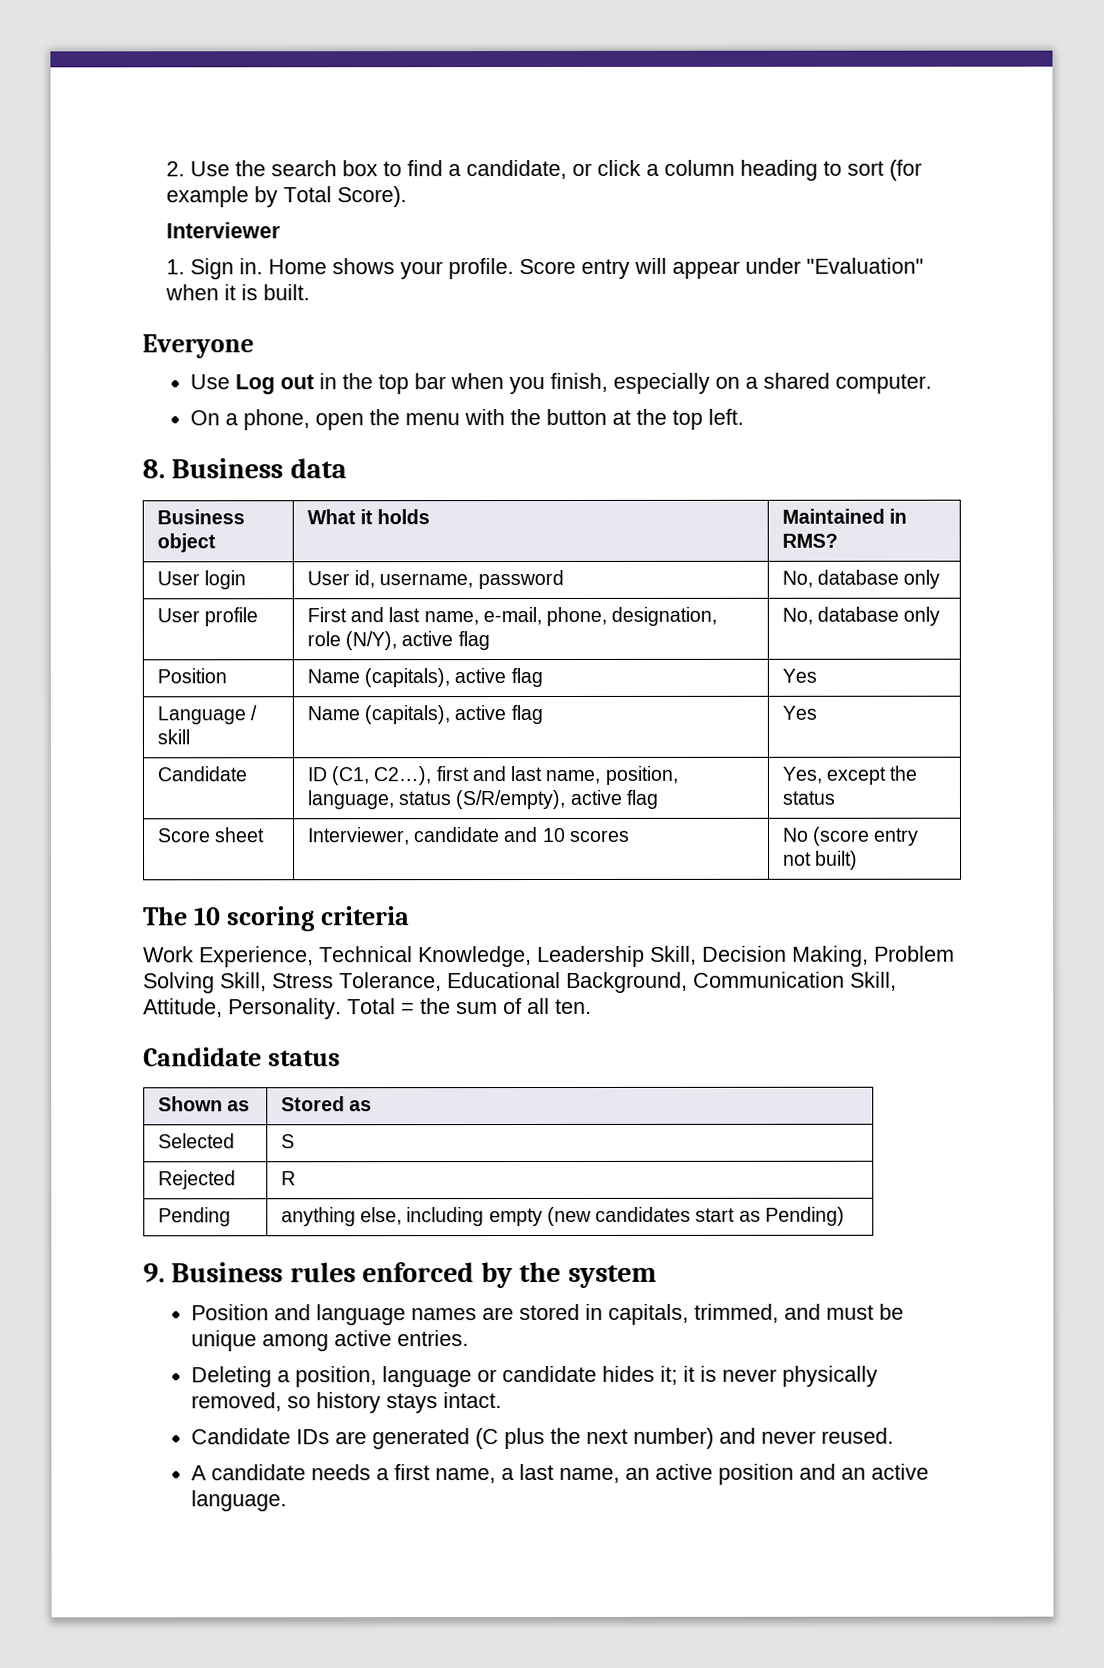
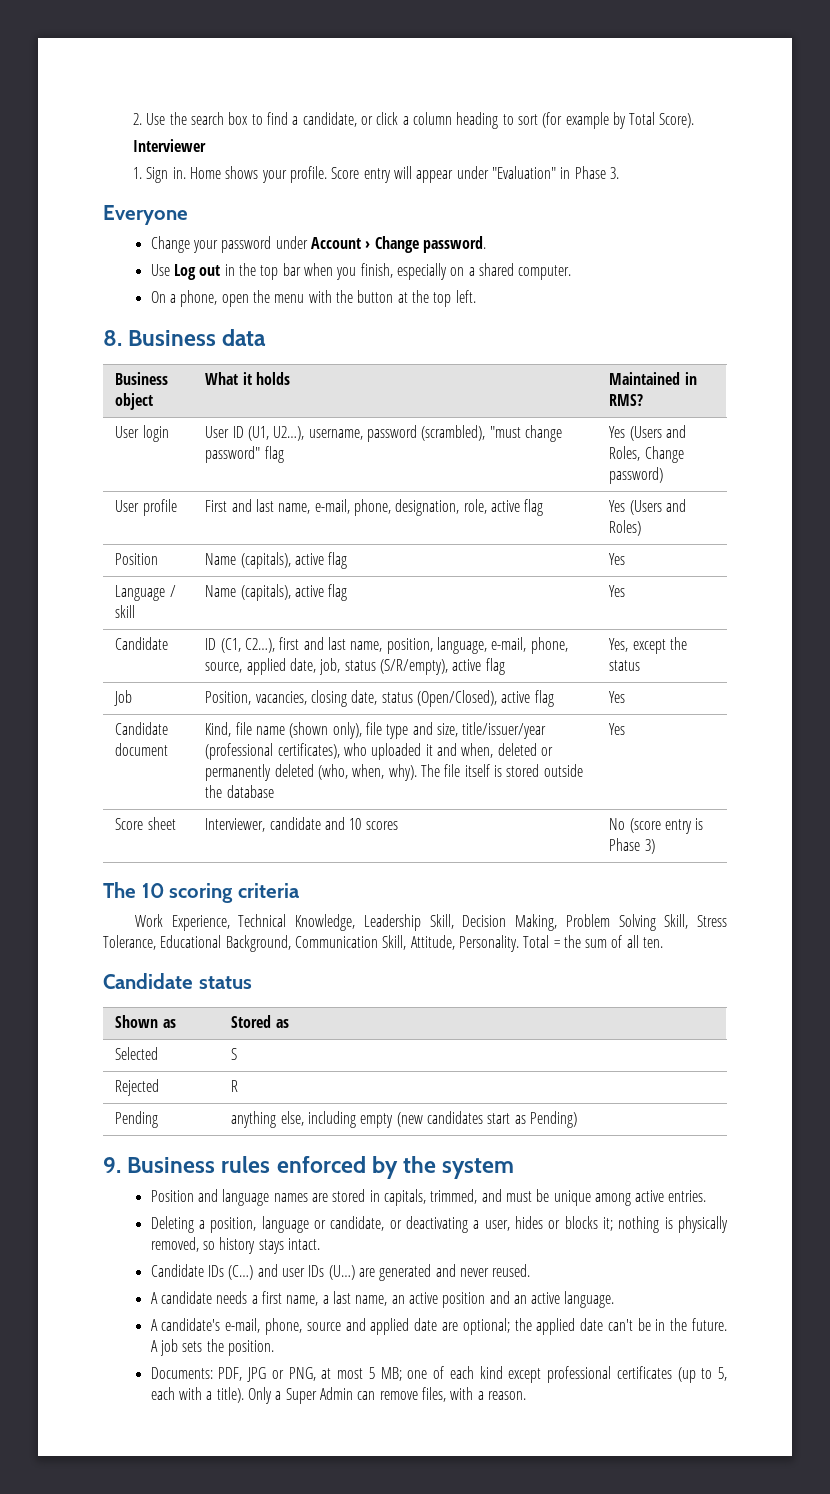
- Score entry will appear under "Evaluation" when it is built.
+ Score entry will appear under "Evaluation" in Phase 3.
  Everyone
+ Change your password under Account › Change password.
- User login | User id, username, password | No, database only
+ User login | User ID (U1, U2…), username, password (scrambled), "must change password" flag | Yes (Users and Roles, Change password)
- User profile | First and last name, e-mail, phone, designation, role (N/Y), active flag | No, database only
+ User profile | First and last name, e-mail, phone, designation, role, active flag | Yes (Users and Roles)
- Candidate | ID (C1, C2…), first and last name, position, language, status (S/R/empty), active flag | Yes, except the status
+ Candidate | ID (C1, C2…), first and last name, position, language, e-mail, phone, source, applied date, job, status (S/R/empty), active flag | Yes, except the status
+ Job | Position, vacancies, closing date, status (Open/Closed), active flag | Yes
+ Candidate document | Kind, file name (shown only), file type and size, title/issuer/year (professional certificates), who uploaded it and when, deleted or permanently deleted (who, when, why). The file itself is stored outside the database | Yes
- Score sheet | Interviewer, candidate and 10 scores | No (score entry not built)
+ Score sheet | Interviewer, candidate and 10 scores | No (score entry is Phase 3)
- Deleting a position, language or candidate hides it; it is never physically removed, so history stays intact.
+ Deleting a position, language or candidate, or deactivating a user, hides or blocks it; nothing is physically removed, so history stays intact.
- Candidate IDs are generated (C plus the next number) and never reused.
+ Candidate IDs (C…) and user IDs (U…) are generated and never reused.
+ A candidate's e-mail, phone, source and applied date are optional; the applied date can't be in the future. A job sets the position.
+ Documents: PDF, JPG or PNG, at most 5 MB; one of each kind except professional certificates (up to 5, each with a title). Only a Super Admin can remove files, with a reason.

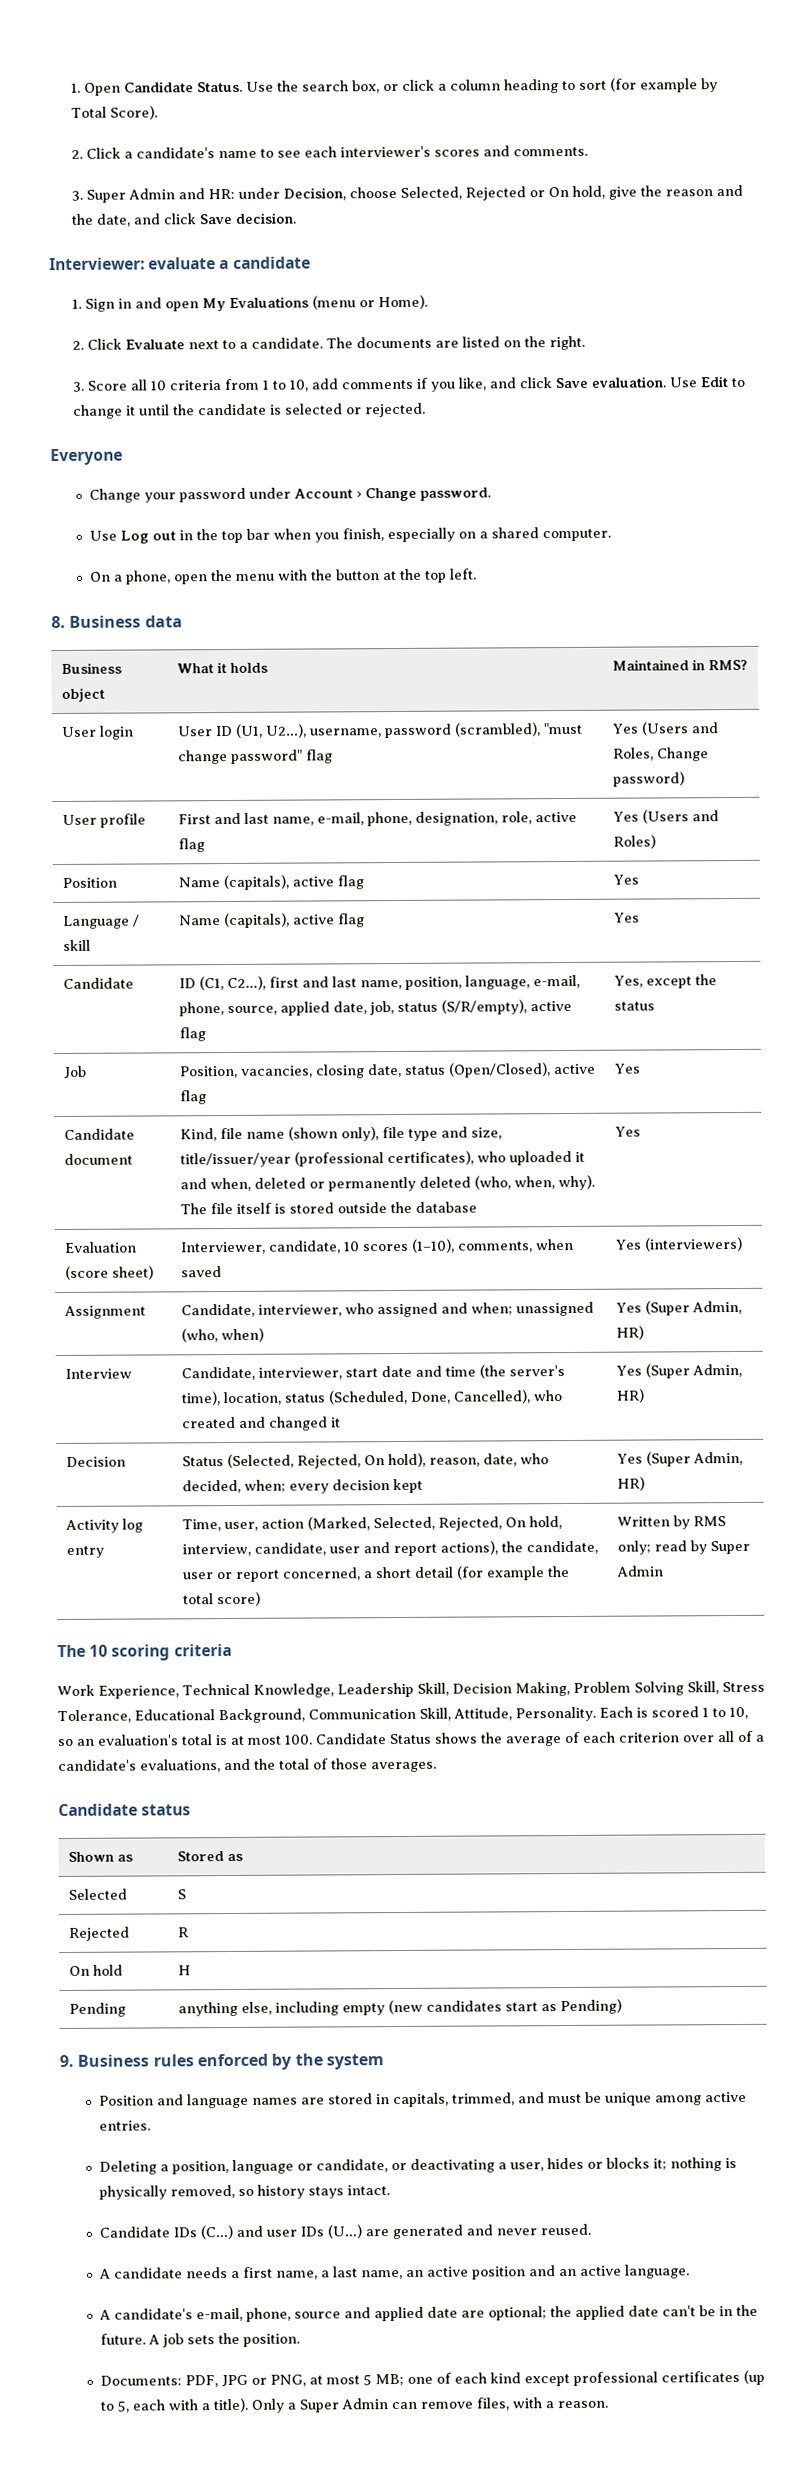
- 2. Use the search box to find a candidate, or click a column heading to sort (for example by Total Score).
+ 1. Open Candidate Status. Use the search box, or click a column heading to sort (for example by Total Score).
- Interviewer
- 1. Sign in. Home shows your profile. Score entry will appear under "Evaluation" in Phase 3.
+ 2. Click a candidate's name to see each interviewer's scores and comments.
+ 3. Super Admin and HR: under Decision, choose Selected, Rejected or On hold, give the reason and the date, and click Save decision.
+ Interviewer: evaluate a candidate
+ 1. Sign in and open My Evaluations (menu or Home).
+ 2. Click Evaluate next to a candidate. The documents are listed on the right.
+ 3. Score all 10 criteria from 1 to 10, add comments if you like, and click Save evaluation. Use Edit to change it until the candidate is selected or rejected.
- Score sheet | Interviewer, candidate and 10 scores | No (score entry is Phase 3)
+ Evaluation (score sheet) | Interviewer, candidate, 10 scores (1–10), comments, when saved | Yes (interviewers)
+ Assignment | Candidate, interviewer, who assigned and when; unassigned (who, when) | Yes (Super Admin, HR)
+ Interview | Candidate, interviewer, start date and time (the server's time), location, status (Scheduled, Done, Cancelled), who created and changed it | Yes (Super Admin, HR)
+ Decision | Status (Selected, Rejected, On hold), reason, date, who decided, when; every decision kept | Yes (Super Admin, HR)
+ Activity log entry | Time, user, action (Marked, Selected, Rejected, On hold, interview, candidate, user and report actions), the candidate, user or report concerned, a short detail (for example the total score) | Written by RMS only; read by Super Admin
- Total = the sum of all ten.
+ Each is scored 1 to 10, so an evaluation's total is at most 100. Candidate Status shows the average of each criterion over all of a candidate's evaluations, and the total of those averages.
+ On hold | H

